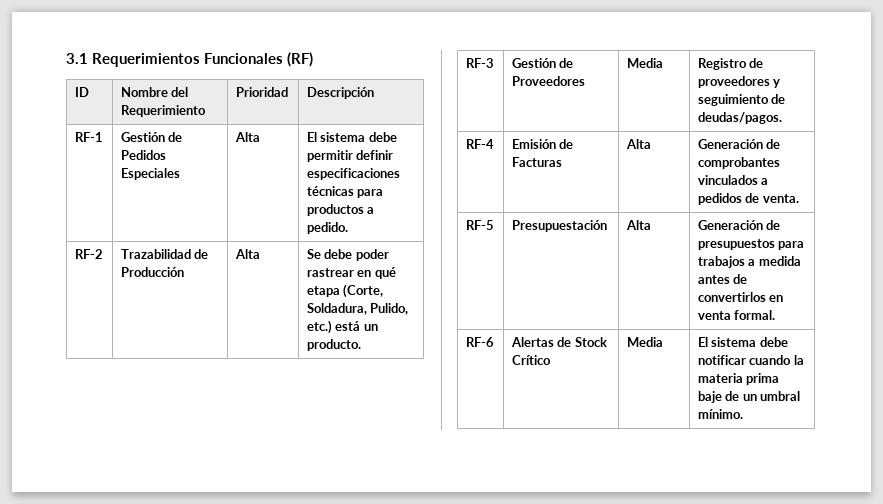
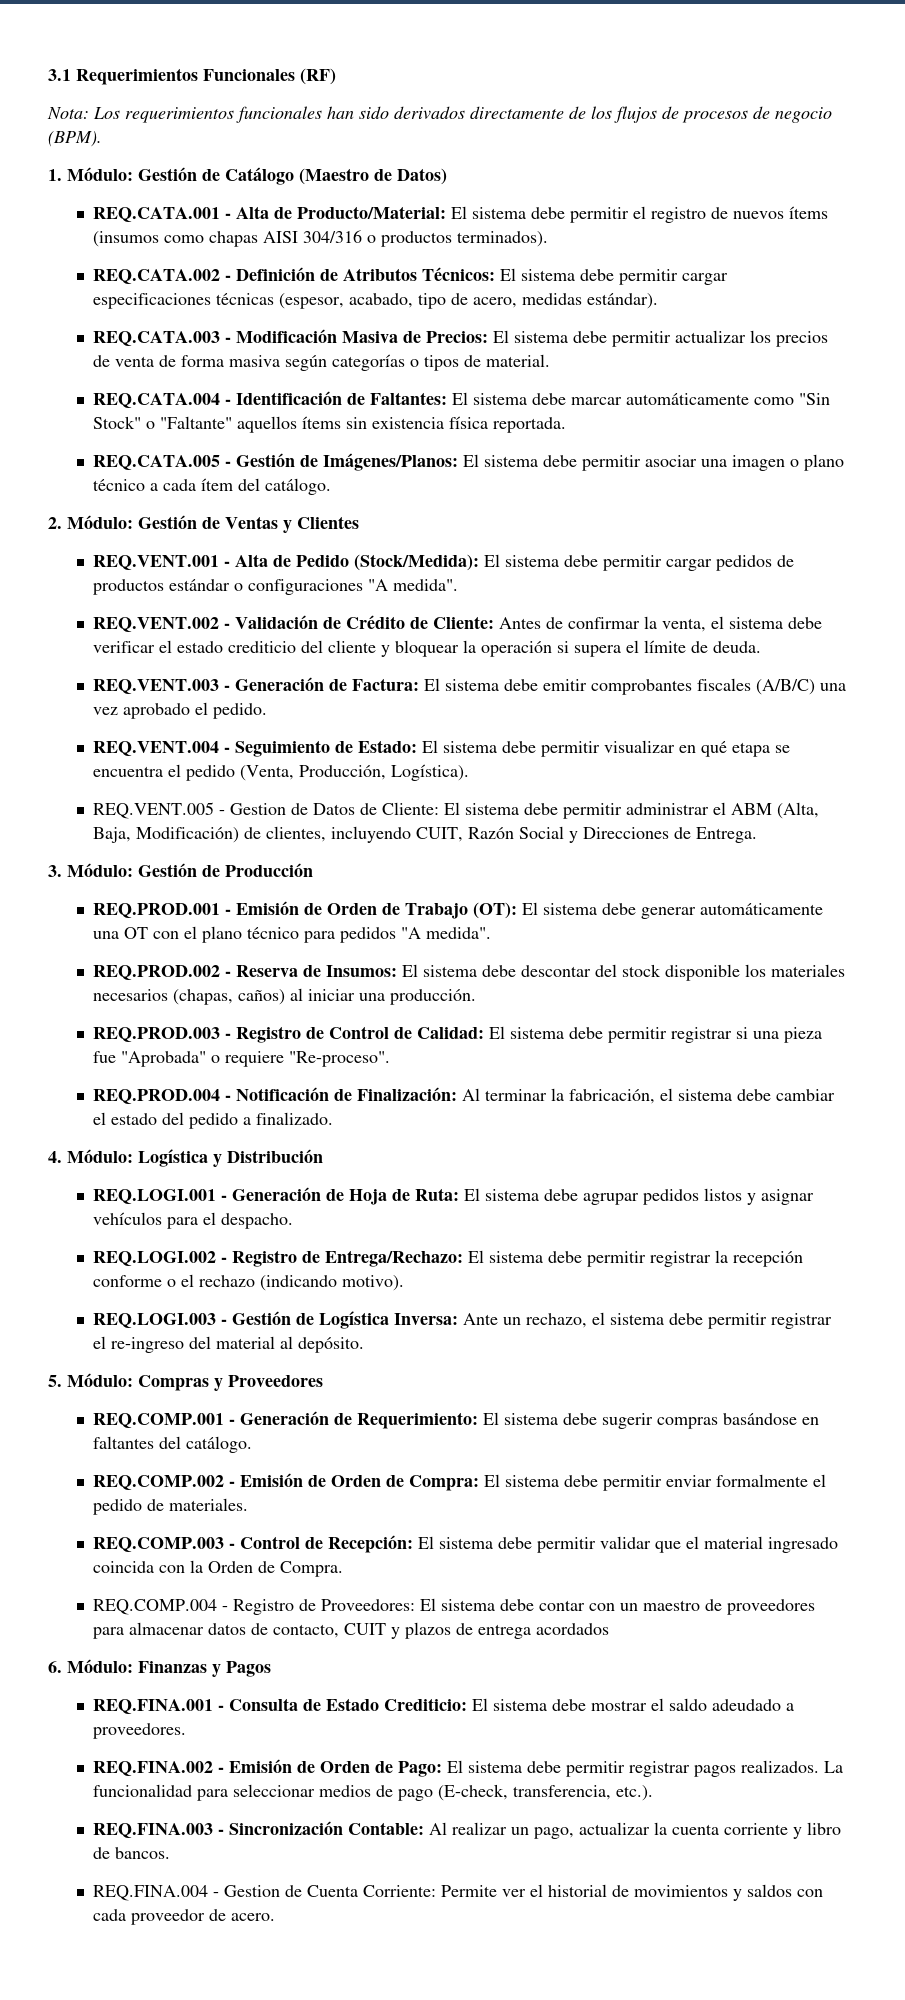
- ID | Nombre del Requerimiento | Prioridad | Descripción
- RF-1 | Gestión de Pedidos Especiales | Alta | El sistema debe permitir definir especificaciones técnicas para productos a pedido.
- RF-2 | Trazabilidad de Producción | Alta | Se debe poder rastrear en qué etapa (Corte, Soldadura, Pulido, etc.) está un producto.
- RF-3 | Gestión de Proveedores | Media | Registro de proveedores y seguimiento de deudas/pagos.
- RF-4 | Emisión de Facturas | Alta | Generación de comprobantes vinculados a pedidos de venta.
- RF-5 | Presupuestación | Alta | Generación de presupuestos para trabajos a medida antes de convertirlos en venta formal.
- RF-6 | Alertas de Stock Crítico | Media | El sistema debe notificar cuando la materia prima baje de un umbral mínimo.
+ Nota: Los requerimientos funcionales han sido derivados directamente de los flujos de procesos de negocio (BPM).
+ 1. Módulo: Gestión de Catálogo (Maestro de Datos)
+ REQ.CATA.001 - Alta de Producto/Material: El sistema debe permitir el registro de nuevos ítems (insumos como chapas AISI 304/316 o productos terminados).
+ REQ.CATA.002 - Definición de Atributos Técnicos: El sistema debe permitir cargar especificaciones técnicas (espesor, acabado, tipo de acero, medidas estándar).
+ REQ.CATA.003 - Modificación Masiva de Precios: El sistema debe permitir actualizar los precios de venta de forma masiva según categorías o tipos de material.
+ REQ.CATA.004 - Identificación de Faltantes: El sistema debe marcar automáticamente como "Sin Stock" o "Faltante" aquellos ítems sin existencia física reportada.
+ REQ.CATA.005 - Gestión de Imágenes/Planos: El sistema debe permitir asociar una imagen o plano técnico a cada ítem del catálogo.
+ 2. Módulo: Gestión de Ventas y Clientes
+ REQ.VENT.001 - Alta de Pedido (Stock/Medida): El sistema debe permitir cargar pedidos de productos estándar o configuraciones "A medida".
+ REQ.VENT.002 - Validación de Crédito de Cliente: Antes de confirmar la venta, el sistema debe verificar el estado crediticio del cliente y bloquear la operación si supera el límite de deuda.
+ REQ.VENT.003 - Generación de Factura: El sistema debe emitir comprobantes fiscales (A/B/C) una vez aprobado el pedido.
+ REQ.VENT.004 - Seguimiento de Estado: El sistema debe permitir visualizar en qué etapa se encuentra el pedido (Venta, Producción, Logística).
+ REQ.VENT.005 - Gestion de Datos de Cliente: El sistema debe permitir administrar el ABM (Alta, Baja, Modificación) de clientes, incluyendo CUIT, Razón Social y Direcciones de Entrega.
+ 3. Módulo: Gestión de Producción
+ REQ.PROD.001 - Emisión de Orden de Trabajo (OT): El sistema debe generar automáticamente una OT con el plano técnico para pedidos "A medida".
+ REQ.PROD.002 - Reserva de Insumos: El sistema debe descontar del stock disponible los materiales necesarios (chapas, caños) al iniciar una producción.
+ REQ.PROD.003 - Registro de Control de Calidad: El sistema debe permitir registrar si una pieza fue "Aprobada" o requiere "Re-proceso".
+ REQ.PROD.004 - Notificación de Finalización: Al terminar la fabricación, el sistema debe cambiar el estado del pedido a finalizado.
+ 4. Módulo: Logística y Distribución
+ REQ.LOGI.001 - Generación de Hoja de Ruta: El sistema debe agrupar pedidos listos y asignar vehículos para el despacho.
+ REQ.LOGI.002 - Registro de Entrega/Rechazo: El sistema debe permitir registrar la recepción conforme o el rechazo (indicando motivo).
+ REQ.LOGI.003 - Gestión de Logística Inversa: Ante un rechazo, el sistema debe permitir registrar el re-ingreso del material al depósito.
+ 5. Módulo: Compras y Proveedores
+ REQ.COMP.001 - Generación de Requerimiento: El sistema debe sugerir compras basándose en faltantes del catálogo.
+ REQ.COMP.002 - Emisión de Orden de Compra: El sistema debe permitir enviar formalmente el pedido de materiales.
+ REQ.COMP.003 - Control de Recepción: El sistema debe permitir validar que el material ingresado coincida con la Orden de Compra.
+ REQ.COMP.004 - Registro de Proveedores: El sistema debe contar con un maestro de proveedores para almacenar datos de contacto, CUIT y plazos de entrega acordados
+ 6. Módulo: Finanzas y Pagos
+ REQ.FINA.001 - Consulta de Estado Crediticio: El sistema debe mostrar el saldo adeudado a proveedores.
+ REQ.FINA.002 - Emisión de Orden de Pago: El sistema debe permitir registrar pagos realizados. La funcionalidad para seleccionar medios de pago (E-check, transferencia, etc.).
+ REQ.FINA.003 - Sincronización Contable: Al realizar un pago, actualizar la cuenta corriente y libro de bancos.
+ REQ.FINA.004 - Gestion de Cuenta Corriente: Permite ver el historial de movimientos y saldos con cada proveedor de acero.

